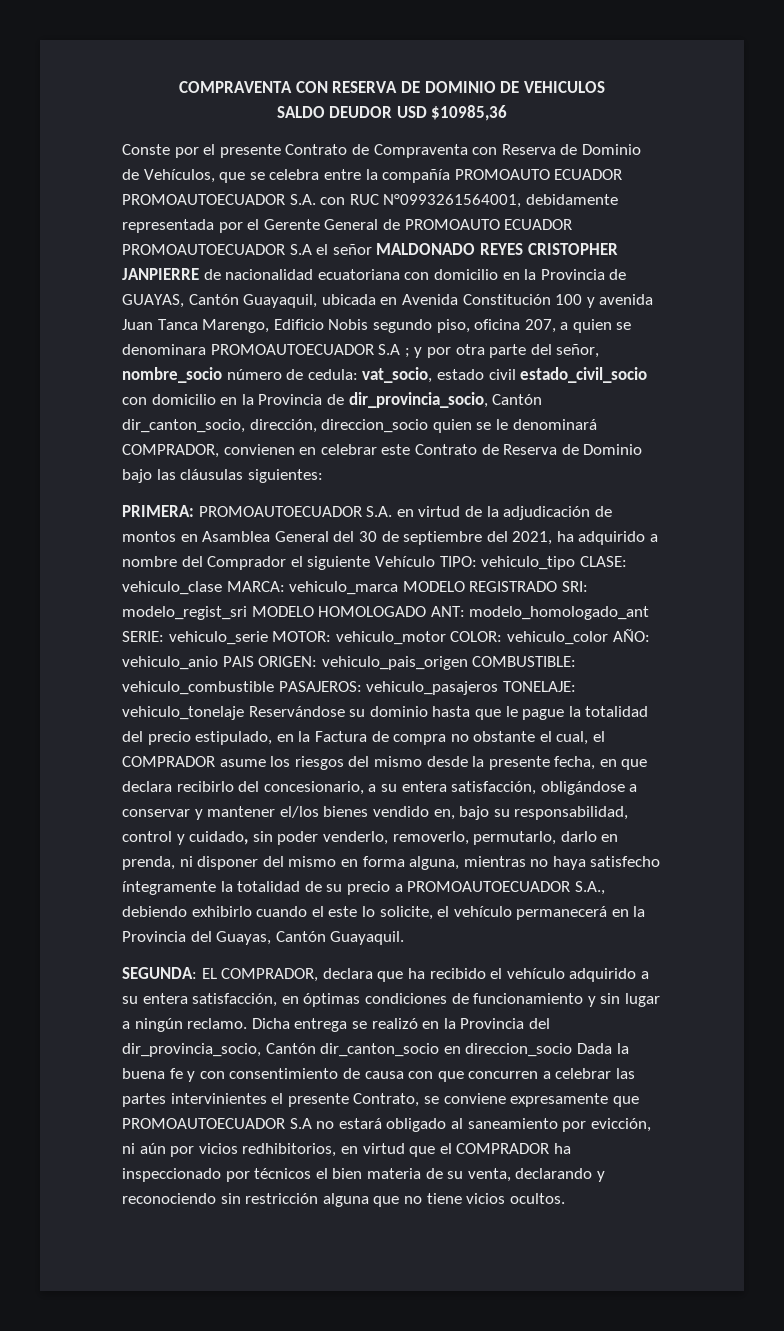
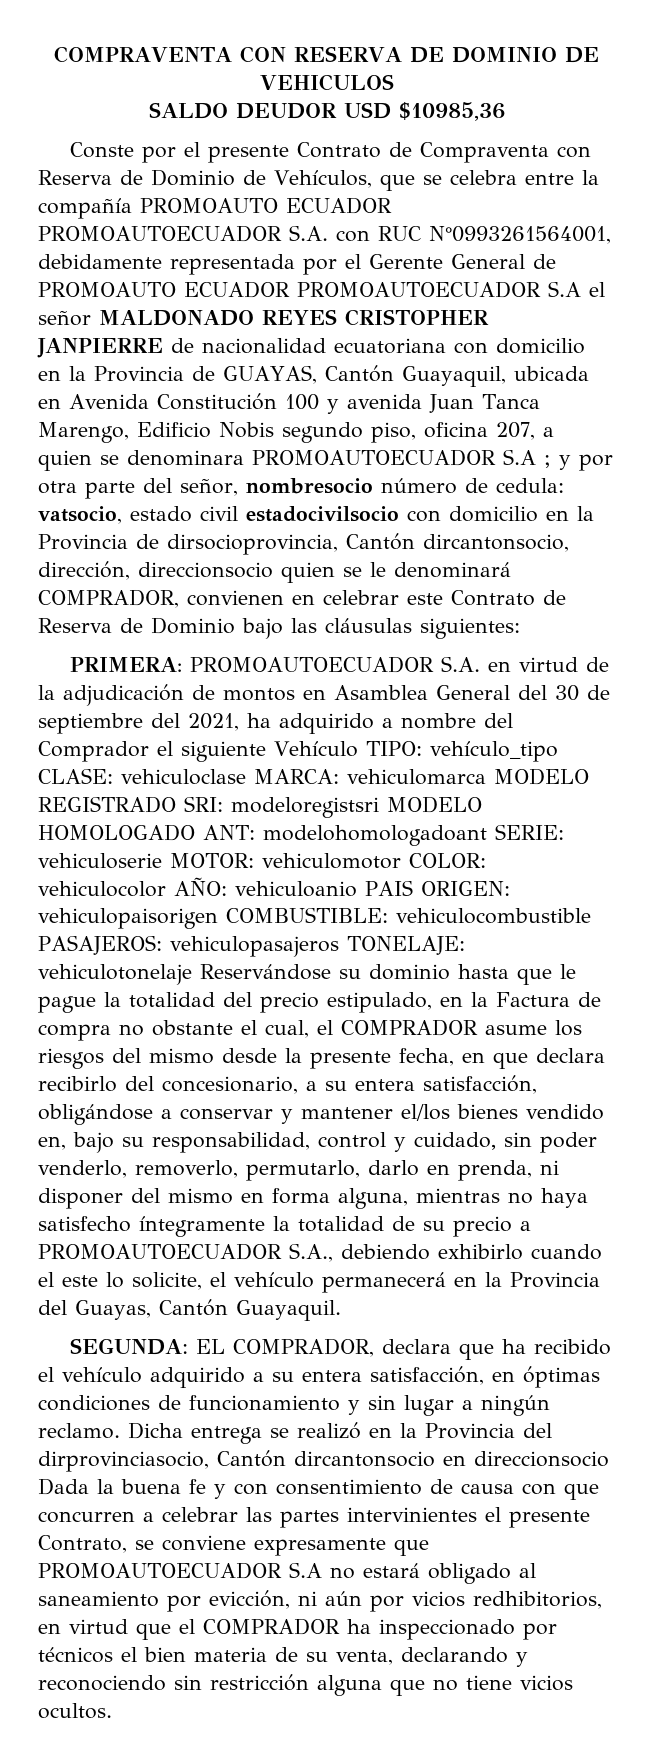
- y por otra parte del señor, nombre_socio número de cedula:
+ y por otra parte del señor, nombresocio número de cedula:
- vat_socio, estado civil estado_civil_socio con domicilio en la Provincia de dir_provincia_socio, Cantón dir_canton_socio, dirección, direccion_socio quien se le denominará COMPRADOR, convienen en celebrar este Contrato de Reserva de Dominio bajo las cláusulas siguientes:
+ vatsocio, estado civil estadocivilsocio con domicilio en la Provincia de dirsocioprovincia, Cantón dircantonsocio, dirección, direccionsocio quien se le denominará COMPRADOR, convienen en celebrar este Contrato de Reserva de Dominio bajo las cláusulas siguientes:
- vehiculo_tipo CLASE: vehiculo_clase MARCA: vehiculo_marca MODELO REGISTRADO SRI:
+ vehículo_tipo CLASE: vehiculoclase MARCA: vehiculomarca MODELO REGISTRADO SRI:
- modelo_regist_sri MODELO HOMOLOGADO ANT:
+ modeloregistsri MODELO HOMOLOGADO ANT:
- modelo_homologado_ant SERIE: vehiculo_serie MOTOR: vehiculo_motor COLOR: vehiculo_color AÑO: vehiculo_anio PAIS ORIGEN: vehiculo_pais_origen COMBUSTIBLE: vehiculo_combustible PASAJEROS: vehiculo_pasajeros TONELAJE: vehiculo_tonelaje Reservándose su dominio hasta que le pague la totalidad del precio estipulado, en la Factura de compra no obstante el cual, el COMPRADOR asume los riesgos del mismo desde la presente fecha, en que declara recibirlo del concesionario, a su entera satisfacción, obligándose a conservar y mantener el/los bienes vendido en, bajo su responsabilidad, control y cuidado, sin poder venderlo, removerlo, permutarlo, darlo en prenda, ni disponer del mismo en forma alguna, mientras no haya satisfecho íntegramente la totalidad de su precio a PROMOAUTOECUADOR S.A., debiendo exhibirlo cuando el este lo solicite, el vehículo permanecerá en la Provincia del Guayas, Cantón Guayaquil.
+ modelohomologadoant SERIE: vehiculoserie MOTOR: vehiculomotor COLOR: vehiculocolor AÑO: vehiculoanio PAIS ORIGEN: vehiculopaisorigen COMBUSTIBLE: vehiculocombustible PASAJEROS: vehiculopasajeros TONELAJE: vehiculotonelaje Reservándose su dominio hasta que le pague la totalidad del precio estipulado, en la Factura de compra no obstante el cual, el COMPRADOR asume los riesgos del mismo desde la presente fecha, en que declara recibirlo del concesionario, a su entera satisfacción, obligándose a conservar y mantener el/los bienes vendido en, bajo su responsabilidad, control y cuidado, sin poder venderlo, removerlo, permutarlo, darlo en prenda, ni disponer del mismo en forma alguna, mientras no haya satisfecho íntegramente la totalidad de su precio a PROMOAUTOECUADOR S.A., debiendo exhibirlo cuando el este lo solicite, el vehículo permanecerá en la Provincia del Guayas, Cantón Guayaquil.
- Dicha entrega se realizó en la Provincia del dir_provincia_socio, Cantón dir_canton_socio en direccion_socio Dada la buena fe y con consentimiento de causa con que concurren a celebrar las partes intervinientes el presente Contrato, se conviene expresamente que PROMOAUTOECUADOR S.A no estará obligado al saneamiento por evicción, ni aún por vicios redhibitorios, en virtud que el COMPRADOR ha inspeccionado por técnicos el bien materia de su venta, declarando y reconociendo sin restricción alguna que no tiene vicios ocultos.
+ Dicha entrega se realizó en la Provincia del dirprovinciasocio, Cantón dircantonsocio en direccionsocio Dada la buena fe y con consentimiento de causa con que concurren a celebrar las partes intervinientes el presente Contrato, se conviene expresamente que PROMOAUTOECUADOR S.A no estará obligado al saneamiento por evicción, ni aún por vicios redhibitorios, en virtud que el COMPRADOR ha inspeccionado por técnicos el bien materia de su venta, declarando y reconociendo sin restricción alguna que no tiene vicios ocultos.

